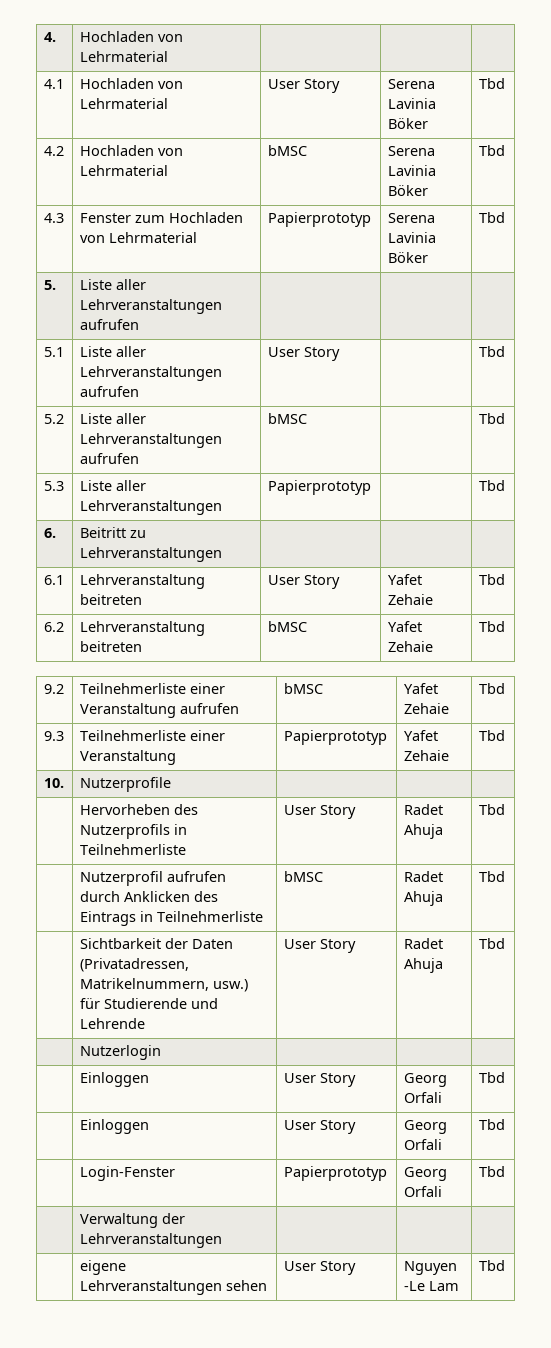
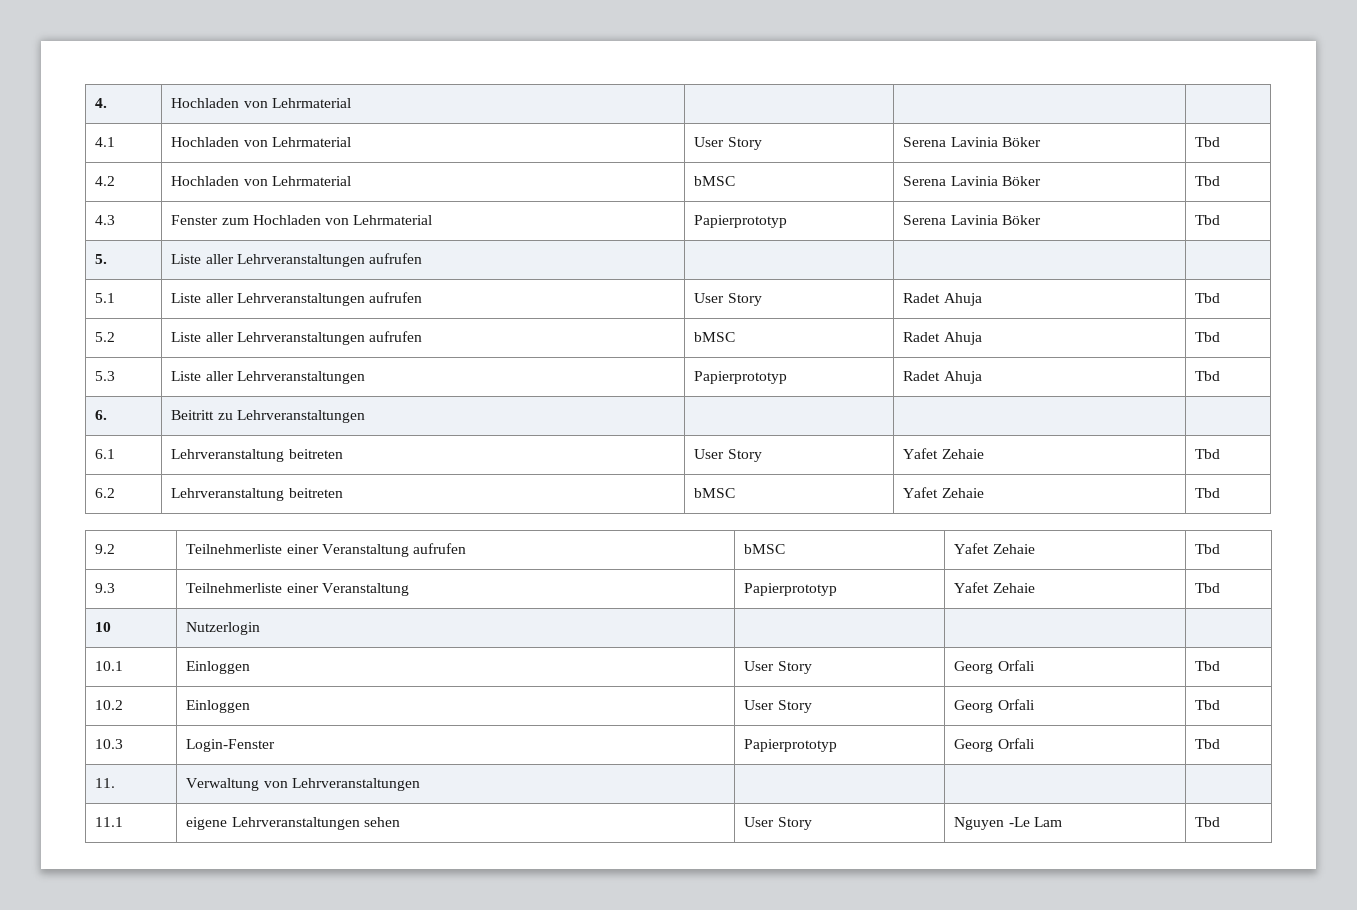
- 5.1 | Liste aller Lehrveranstaltungen aufrufen | User Story | | Tbd
+ 5.1 | Liste aller Lehrveranstaltungen aufrufen | User Story | Radet Ahuja | Tbd
- 5.2 | Liste aller Lehrveranstaltungen aufrufen | bMSC | | Tbd
+ 5.2 | Liste aller Lehrveranstaltungen aufrufen | bMSC | Radet Ahuja | Tbd
- 5.3 | Liste aller Lehrveranstaltungen | Papierprototyp | | Tbd
+ 5.3 | Liste aller Lehrveranstaltungen | Papierprototyp | Radet Ahuja | Tbd
- 10. | Nutzerprofile | | |
- | Hervorheben des Nutzerprofils in Teilnehmerliste | User Story | Radet Ahuja | Tbd
- | Nutzerprofil aufrufen durch Anklicken des Eintrags in Teilnehmerliste | bMSC | Radet Ahuja | Tbd
- | Sichtbarkeit der Daten (Privatadressen, Matrikelnummern, usw.) für Studierende und Lehrende | User Story | Radet Ahuja | Tbd
- | Nutzerlogin | | |
- | Einloggen | User Story | Georg Orfali | Tbd
- | Einloggen | User Story | Georg Orfali | Tbd
- | Login-Fenster | Papierprototyp | Georg Orfali | Tbd
+ 10 | Nutzerlogin | | |
+ 10.1 | Einloggen | User Story | Georg Orfali | Tbd
+ 10.2 | Einloggen | User Story | Georg Orfali | Tbd
+ 10.3 | Login-Fenster | Papierprototyp | Georg Orfali | Tbd
- | Verwaltung der Lehrveranstaltungen | | |
- | eigene Lehrveranstaltungen sehen | User Story | Nguyen -Le Lam | Tbd
+ 11. | Verwaltung von Lehrveranstaltungen | | |
+ 11.1 | eigene Lehrveranstaltungen sehen | User Story | Nguyen -Le Lam | Tbd

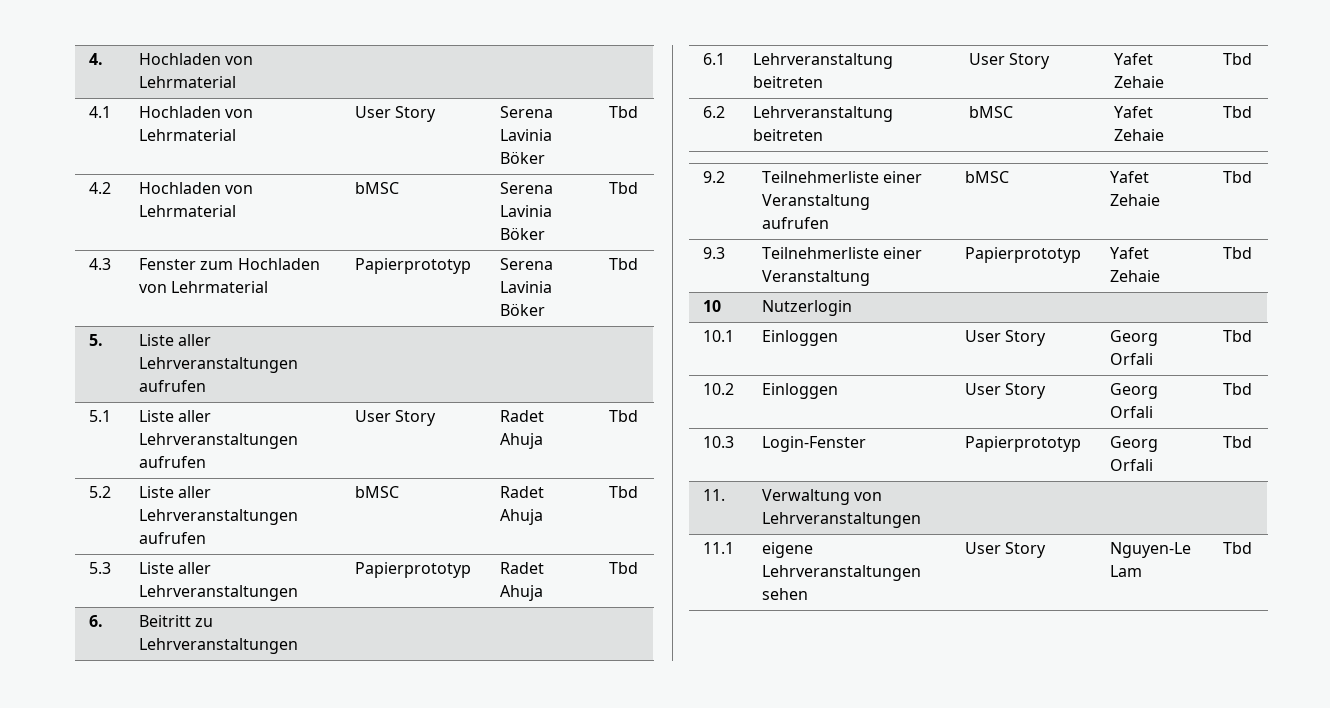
- 11.1 | eigene Lehrveranstaltungen sehen | User Story | Nguyen -Le Lam | Tbd
+ 11.1 | eigene Lehrveranstaltungen sehen | User Story | Nguyen-Le Lam | Tbd

